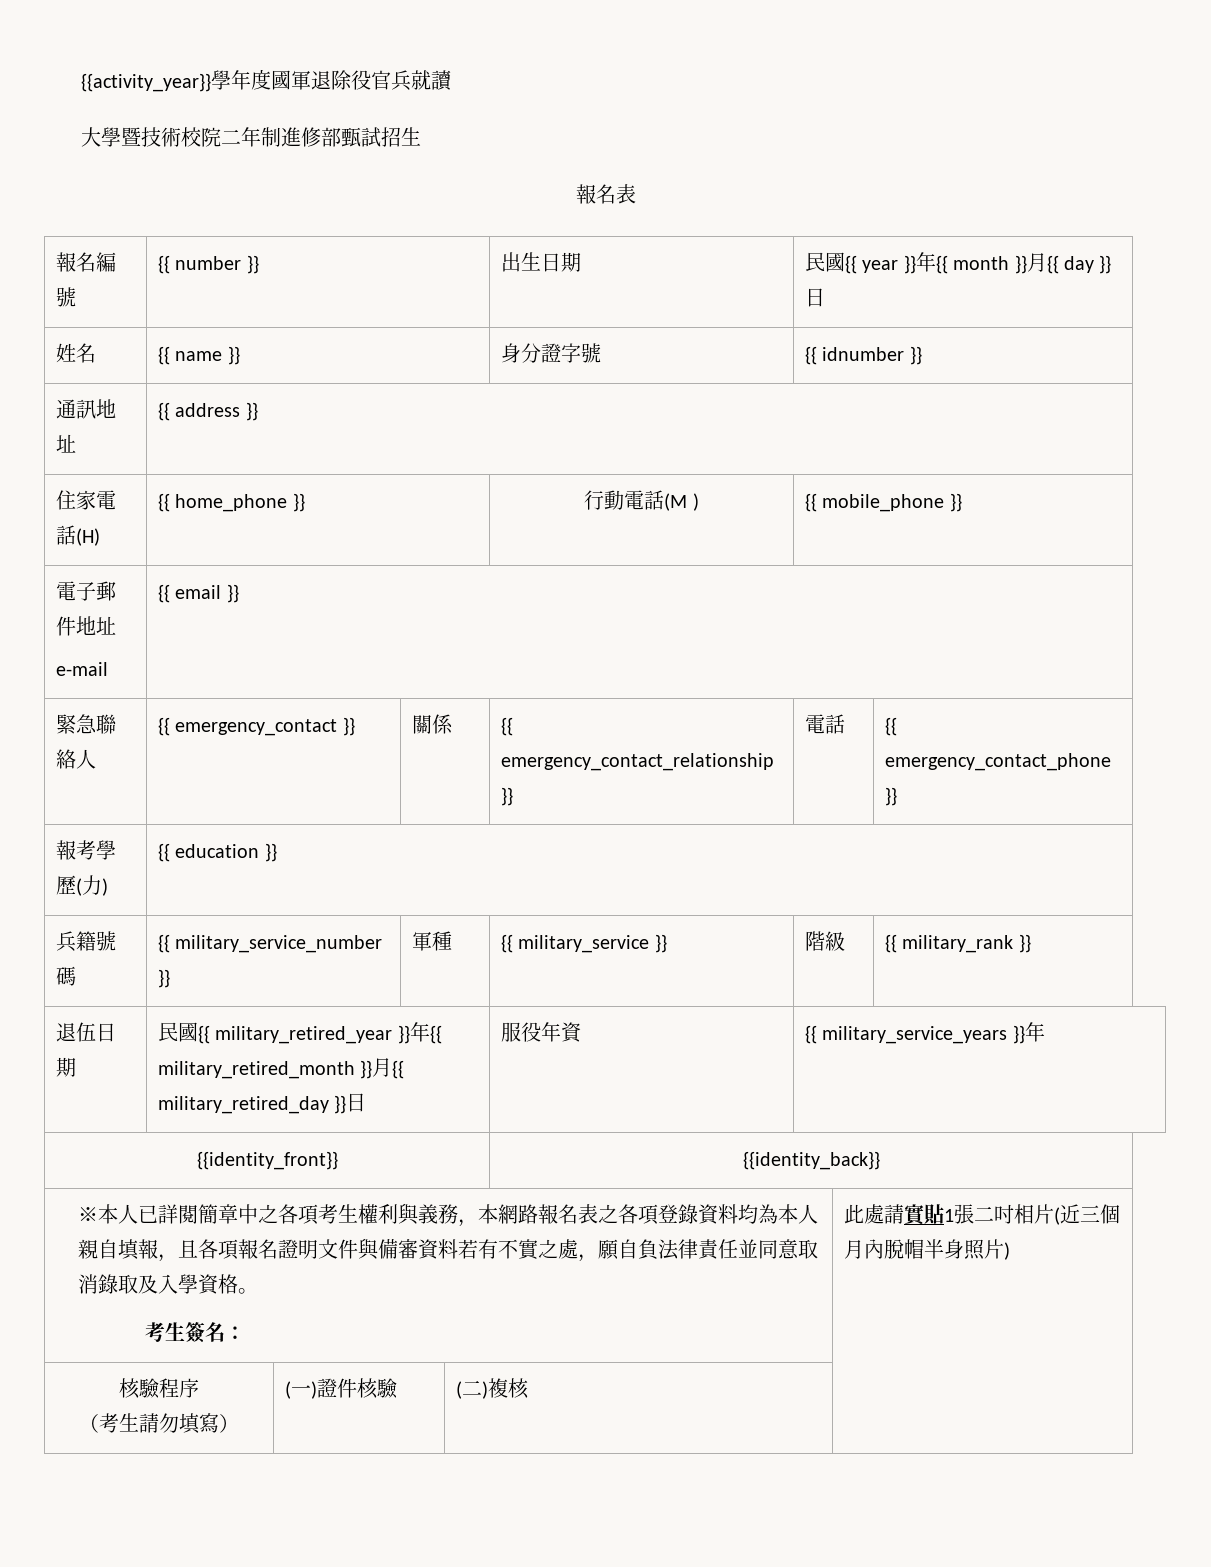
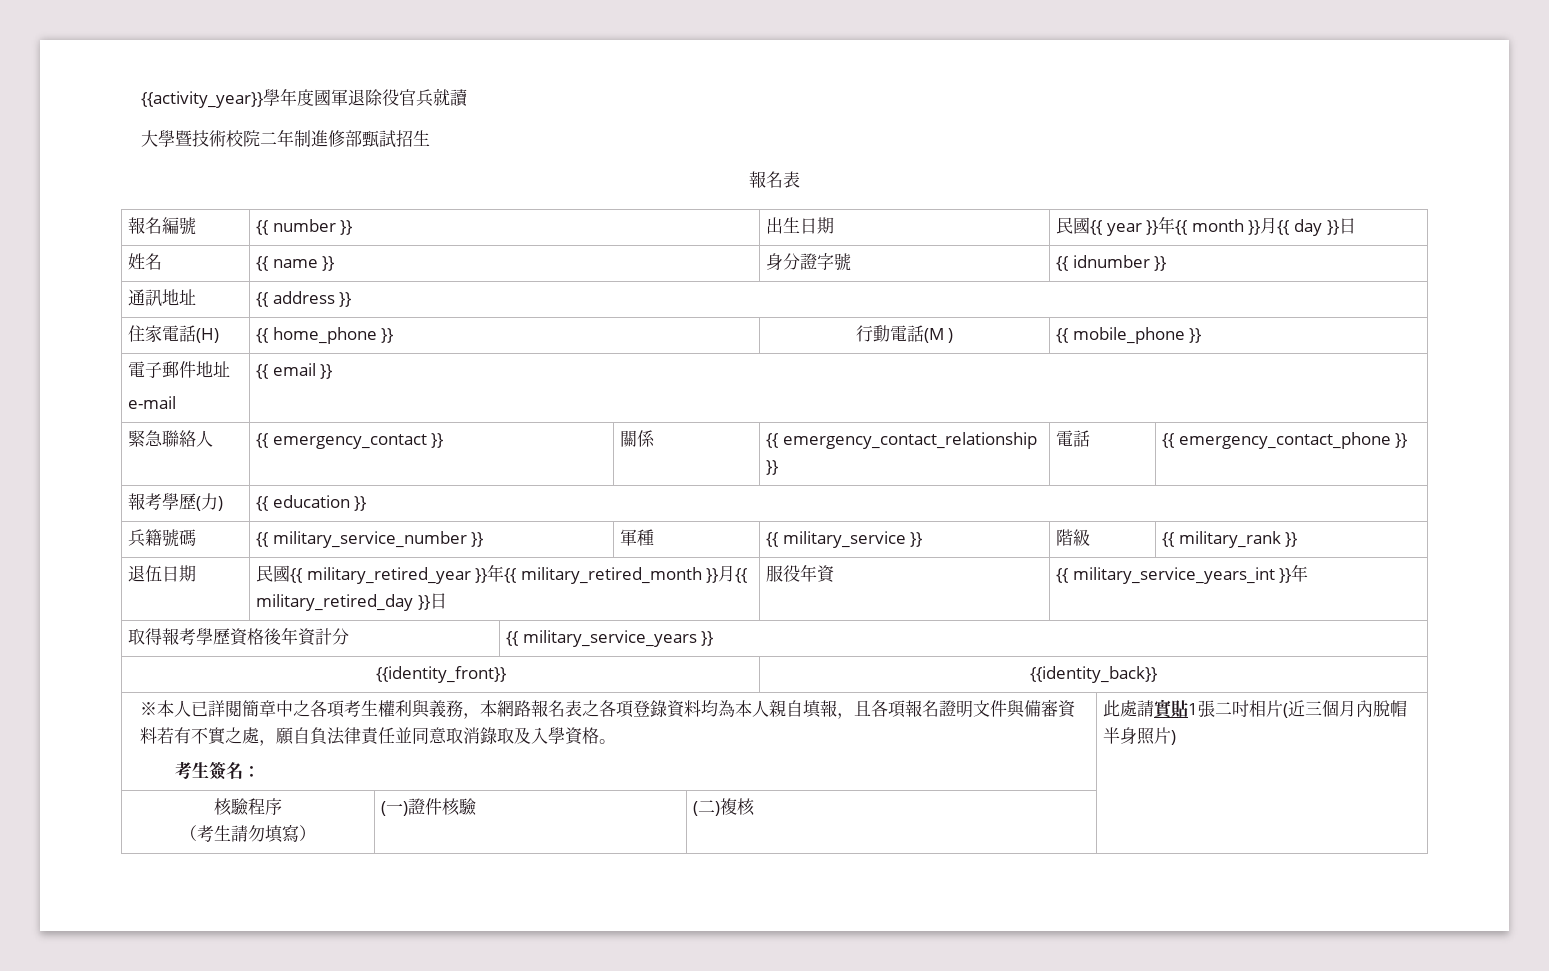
- 退伍日期 | 民國{{ military_retired_year }}年{{ military_retired_month }}月{{ military_retired_day }}日 | 服役年資 | {{ military_service_years }}年
+ 退伍日期 | 民國{{ military_retired_year }}年{{ military_retired_month }}月{{ military_retired_day }}日 | 服役年資 | {{ military_service_years_int }}年
+ 取得報考學歷資格後年資計分 | {{ military_service_years }}

